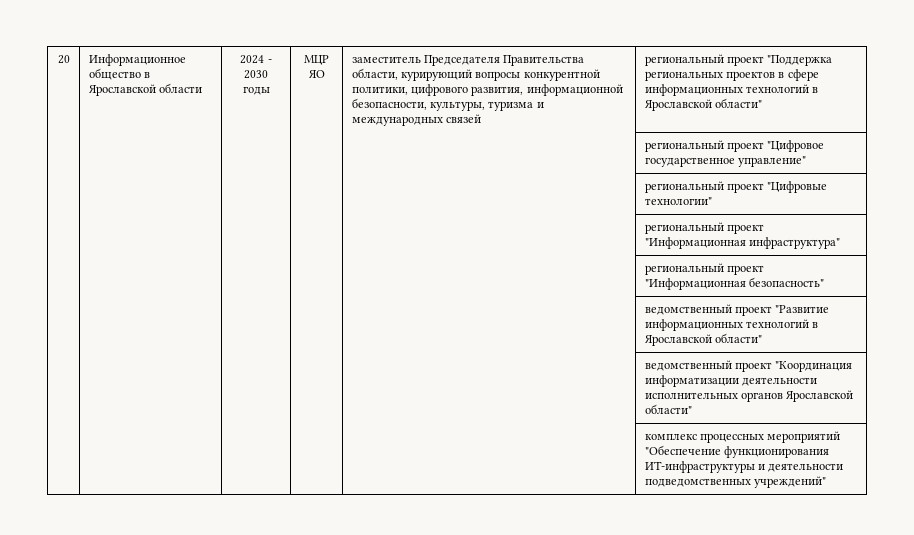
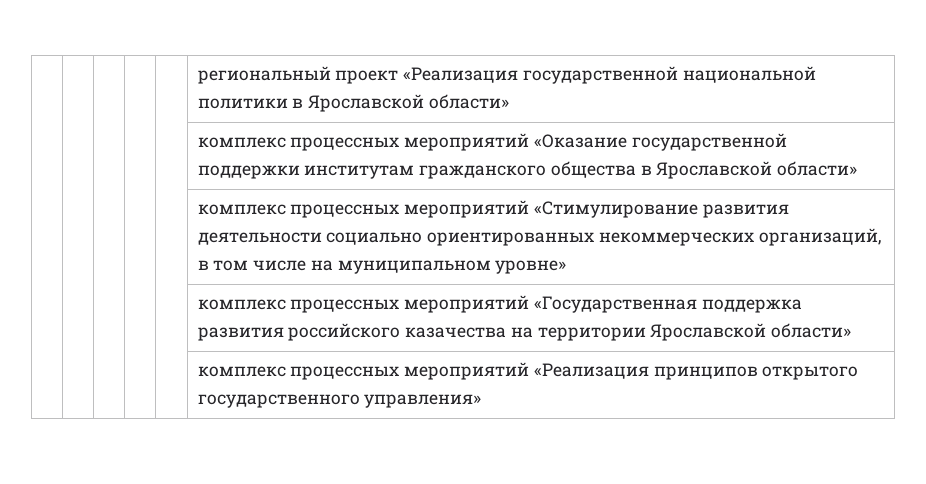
- 20 | Информационное общество в Ярославской области | 2024 - 2030 годы | МЦР ЯО | заместитель Председателя Правительства области, курирующий вопросы конкурентной политики, цифрового развития, информационной безопасности, культуры, туризма и международных связей | региональный проект "Поддержка региональных проектов в сфере информационных технологий в Ярославской области"
- | | | | | региональный проект "Цифровое государственное управление"
- | | | | | региональный проект "Цифровые технологии"
- | | | | | региональный проект "Информационная инфраструктура"
- | | | | | региональный проект "Информационная безопасность"
- | | | | | ведомственный проект "Развитие информационных технологий в Ярославской области"
- | | | | | ведомственный проект "Координация информатизации деятельности исполнительных органов Ярославской области"
- | | | | | комплекс процессных мероприятий "Обеспечение функционирования ИТ-инфраструктуры и деятельности подведомственных учреждений"
+ региональный проект «Реализация государственной национальной политики в Ярославской области»
+ | | | | | комплекс процессных мероприятий «Оказание государственной поддержки институтам гражданского общества в Ярославской области»
+ | | | | | комплекс процессных мероприятий «Стимулирование развития деятельности социально ориентированных некоммерческих организаций, в том числе на муниципальном уровне»
+ | | | | | комплекс процессных мероприятий «Государственная поддержка развития российского казачества на территории Ярославской области»
+ | | | | | комплекс процессных мероприятий «Реализация принципов открытого государственного управления»

